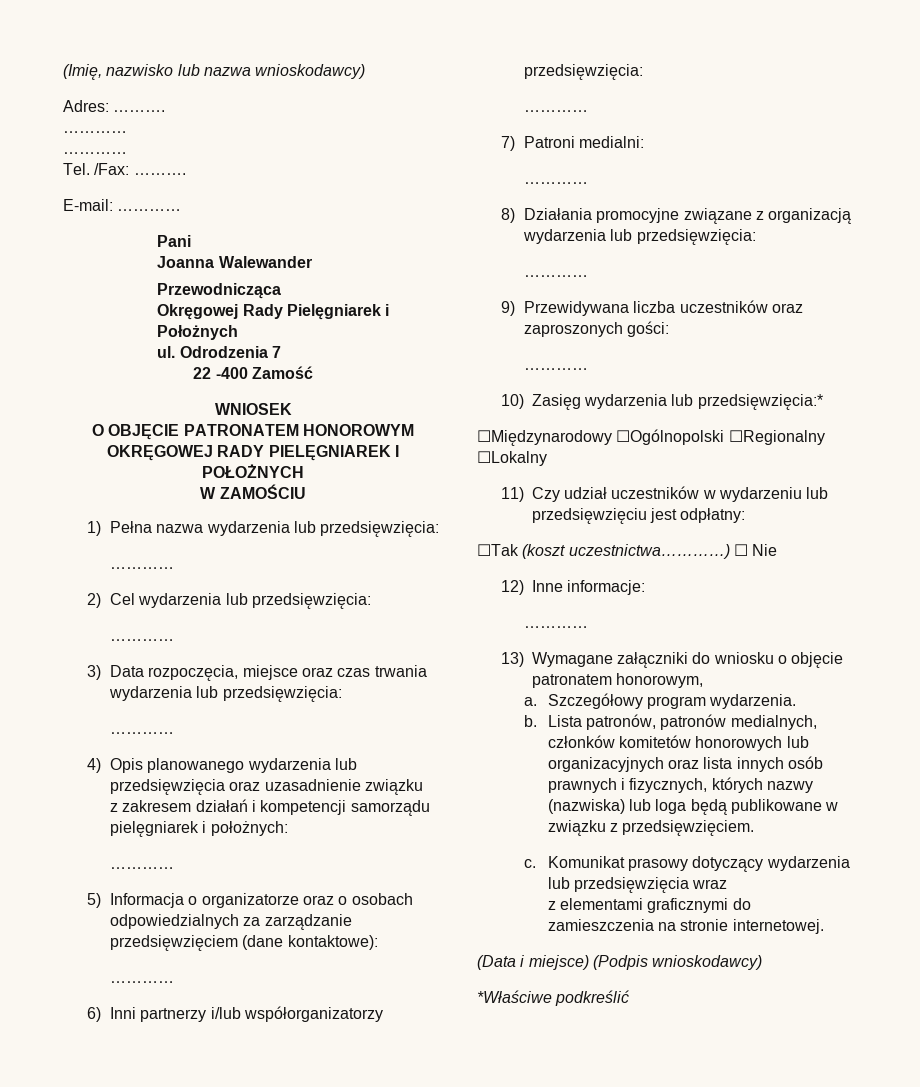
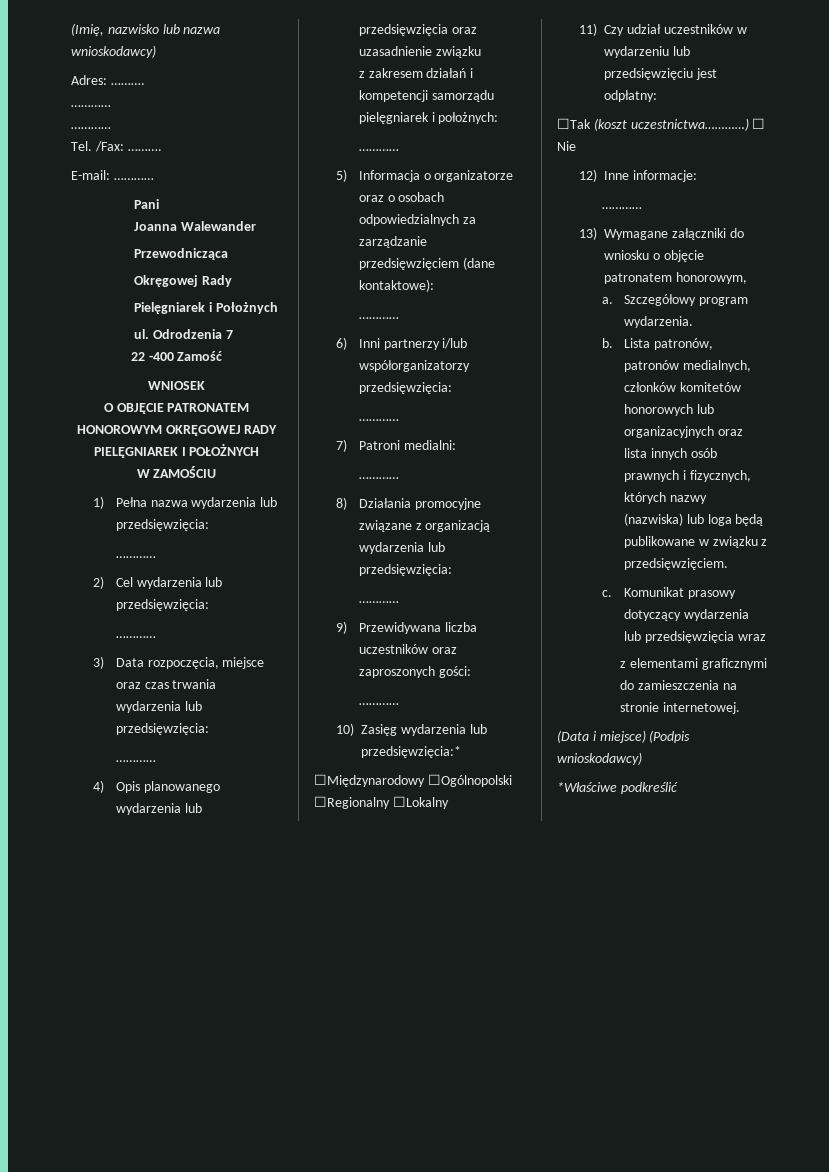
- Okręgowej Rady Pielęgniarek i Położnych
+ Okręgowej Rady
+ Pielęgniarek i Położnych

